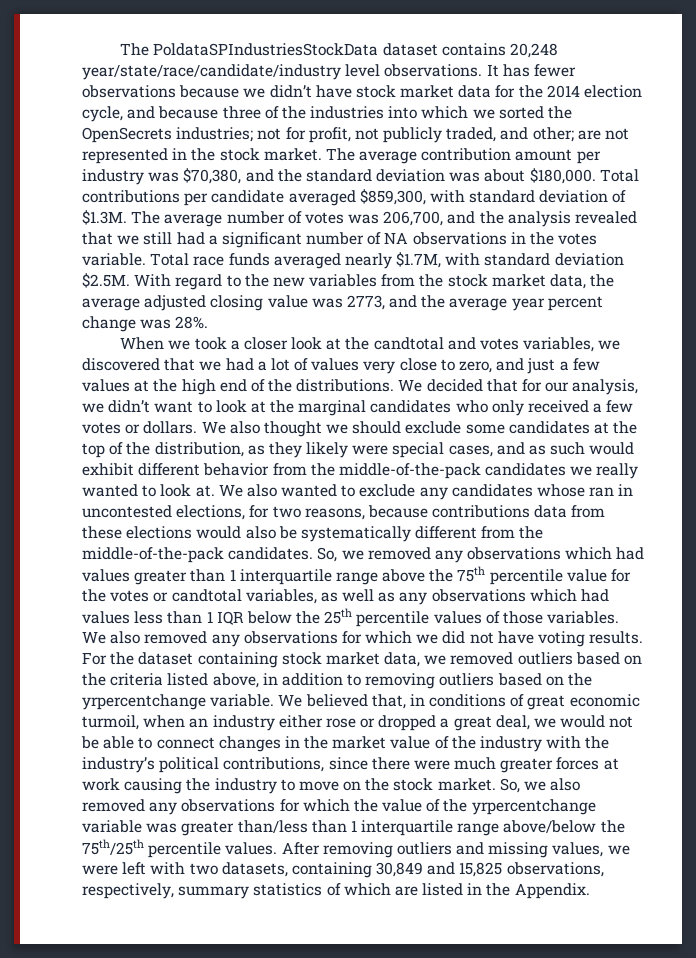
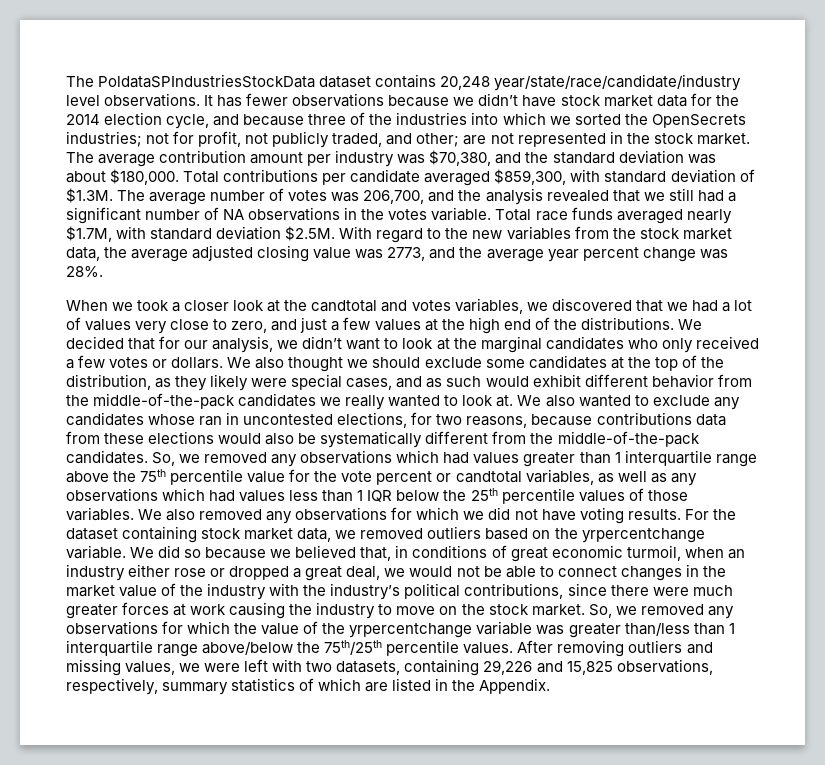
- So, we removed any observations which had values greater than 1 interquartile range above the 75th percentile value for the votes or candtotal variables, as well as any observations which had values less than 1 IQR below the 25th percentile values of those variables.
+ So, we removed any observations which had values greater than 1 interquartile range above the 75th percentile value for the vote percent or candtotal variables, as well as any observations which had values less than 1 IQR below the 25th percentile values of those variables.
- For the dataset containing stock market data, we removed outliers based on the criteria listed above, in addition to removing outliers based on the yrpercentchange variable. We believed that, in conditions of great economic turmoil, when an industry either rose or dropped a great deal, we would not be able to connect changes in the market value of the industry with the industry’s political contributions, since there were much greater forces at work causing the industry to move on the stock market.
+ For the dataset containing stock market data, we removed outliers based on the yrpercentchange variable. We did so because we believed that, in conditions of great economic turmoil, when an industry either rose or dropped a great deal, we would not be able to connect changes in the market value of the industry with the industry’s political contributions, since there were much greater forces at work causing the industry to move on the stock market.
- So, we also removed any observations for which the value of the yrpercentchange variable was greater than/less than 1 interquartile range above/below the 75th/25th percentile values.
+ So, we removed any observations for which the value of the yrpercentchange variable was greater than/less than 1 interquartile range above/below the 75th/25th percentile values.
- After removing outliers and missing values, we were left with two datasets, containing 30,849 and 15,825 observations, respectively, summary statistics of which are listed in the Appendix.
+ After removing outliers and missing values, we were left with two datasets, containing 29,226 and 15,825 observations, respectively, summary statistics of which are listed in the Appendix.

